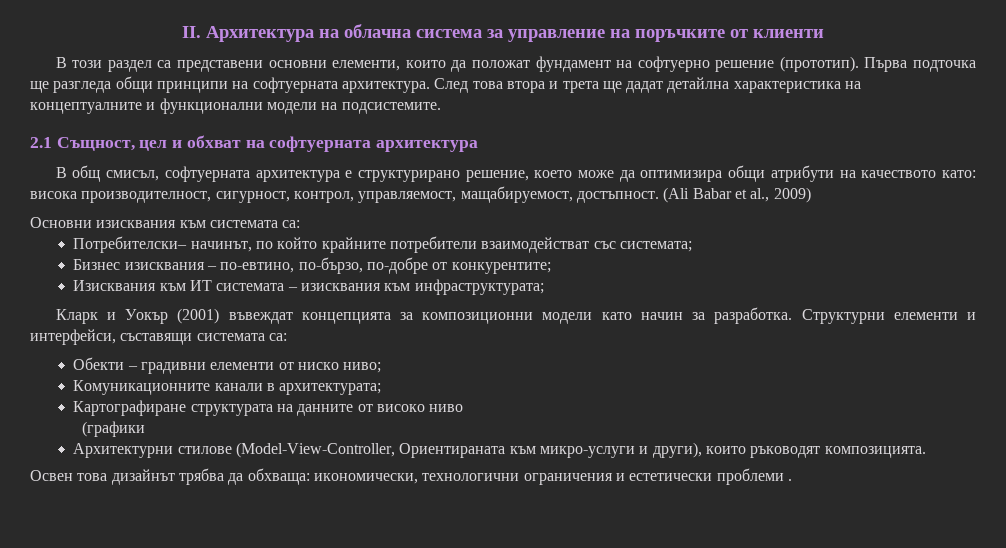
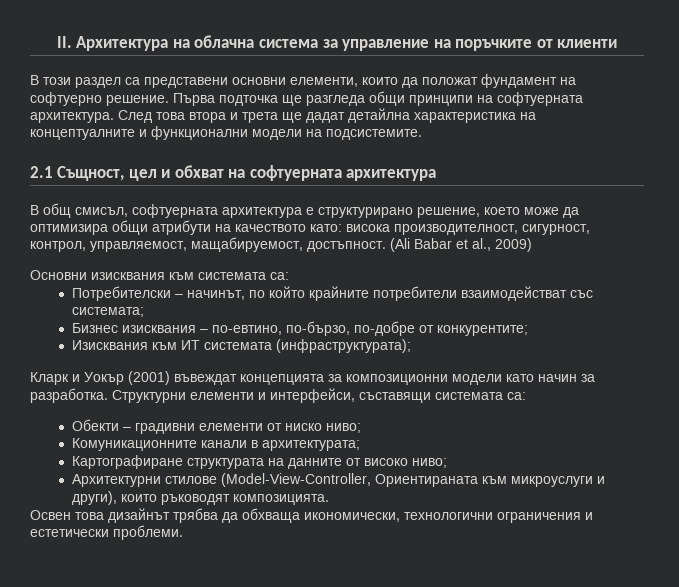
- В този раздел са представени основни елементи, които да положат фундамент на софтуерно решение (прототип).
+ В този раздел са представени основни елементи, които да положат фундамент на софтуерно решение.
- Потребителски– начинът, по който крайните потребители взаимодействат със системата;
+ Потребителски – начинът, по който крайните потребители взаимодействат със системата;
- Изисквания към ИТ системата – изисквания към инфраструктурата;
+ Изисквания към ИТ системата (инфраструктурата);
- Картографиране структурата на данните от високо ниво
- (графики
+ Картографиране структурата на данните от високо ниво;
- Архитектурни стилове (Model-View-Controller, Ориентираната към микро-услуги и други), които ръководят композицията.
+ Архитектурни стилове (Model-View-Controller, Ориентираната към микроуслуги и други), които ръководят композицията.
- Освен това дизайнът трябва да обхваща: икономически, технологични ограничения и естетически проблеми .
+ Освен това дизайнът трябва да обхваща икономически, технологични ограничения и естетически проблеми.

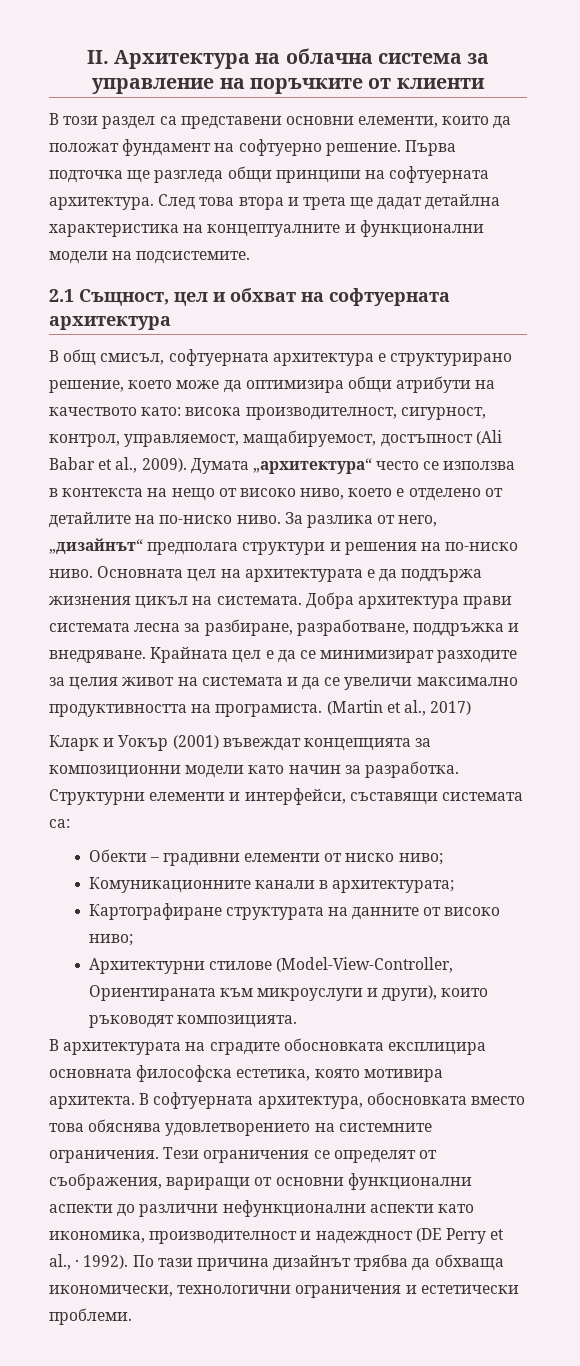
- В общ смисъл, софтуерната архитектура е структурирано решение, което може да оптимизира общи атрибути на качеството като: висока производителност, сигурност, контрол, управляемост, мащабируемост, достъпност. (Ali Babar et al., 2009)
- Основни изисквания към системата са:
- Потребителски – начинът, по който крайните потребители взаимодействат със системата;
- Бизнес изисквания – по-евтино, по-бързо, по-добре от конкурентите;
- Изисквания към ИТ системата (инфраструктурата);
+ В общ смисъл, софтуерната архитектура е структурирано решение, което може да оптимизира общи атрибути на качеството като: висока производителност, сигурност, контрол, управляемост, мащабируемост, достъпност (Ali Babar et al., 2009). Думата „архитектура“ често се използва в контекста на нещо от високо ниво, което е отделено от детайлите на по-ниско ниво. За разлика от него, „дизайнът“ предполага структури и решения на по-ниско ниво. Основната цел на архитектурата е да поддържа жизнения цикъл на системата. Добра архитектура прави системата лесна за разбиране, разработване, поддръжка и внедряване. Kрайната цел е да се минимизират разходите за целия живот на системата и да се увеличи максимално продуктивността на програмиста. (Martin et al., 2017)
- Освен това дизайнът трябва да обхваща икономически, технологични ограничения и естетически проблеми.
+ В архитектурата на сградите обосновката експлицира основната философска естетика, която мотивира архитекта. В софтуерната архитектура, обосновката вместо това обяснява удовлетворението на системните ограничения. Тези ограничения се определят от съображения, вариращи от основни функционални аспекти до различни нефункционални аспекти като икономика, производителност и надеждност (DE Perry et al., · 1992). По тази причина дизайнът трябва да обхваща икономически, технологични ограничения и естетически проблеми.

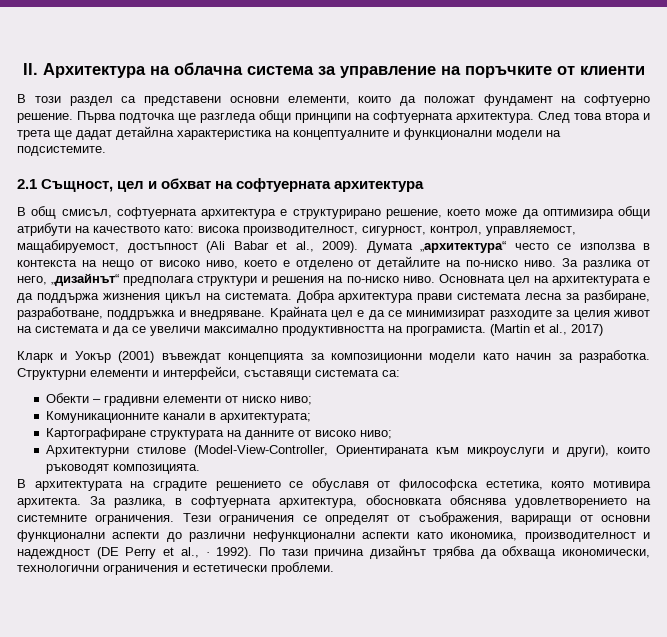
- В архитектурата на сградите обосновката експлицира основната философска естетика, която мотивира архитекта.
+ В архитектурата на сградите решението се обуславя от философска естетика, която мотивира архитекта.
- В софтуерната архитектура, обосновката вместо това обяснява удовлетворението на системните ограничения.
+ За разлика, в софтуерната архитектура, обосновката обяснява удовлетворението на системните ограничения.

